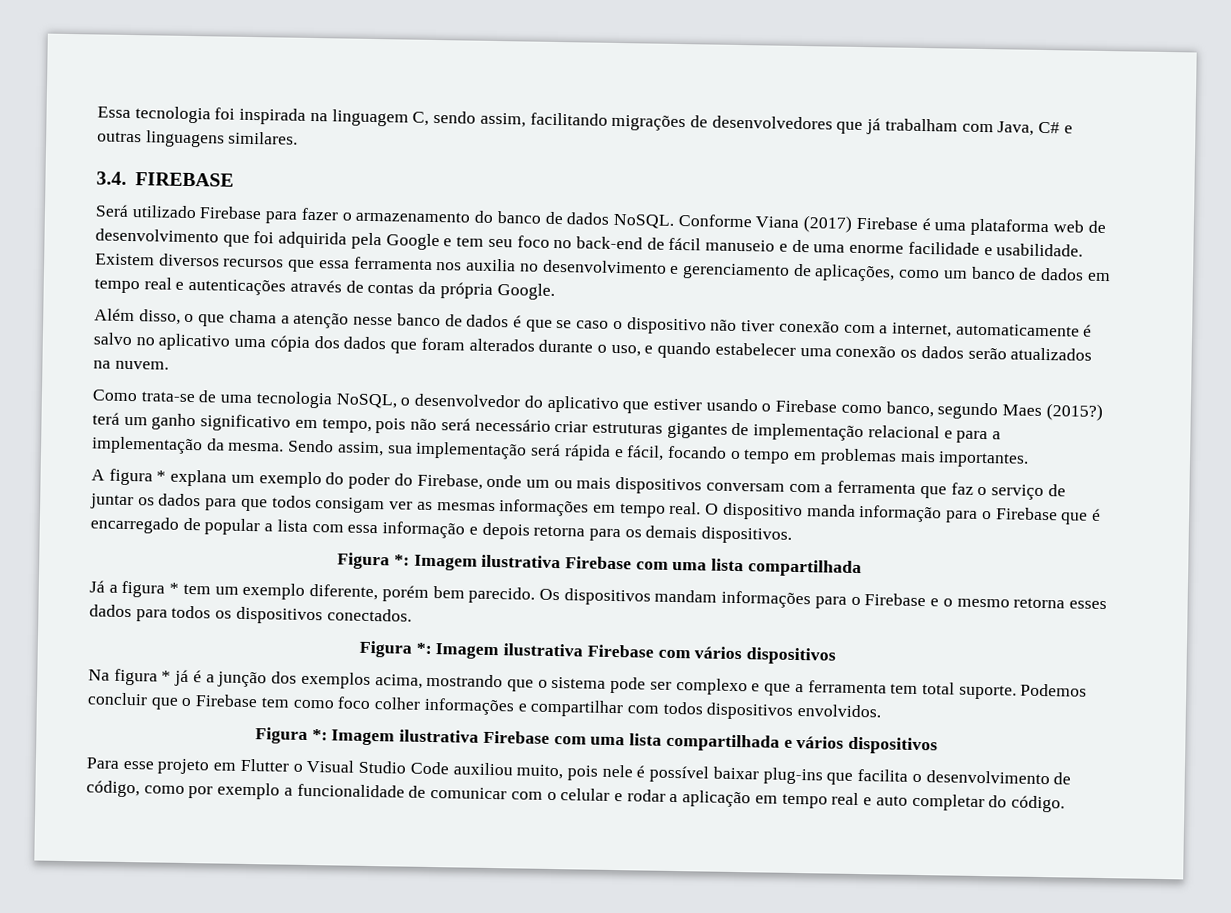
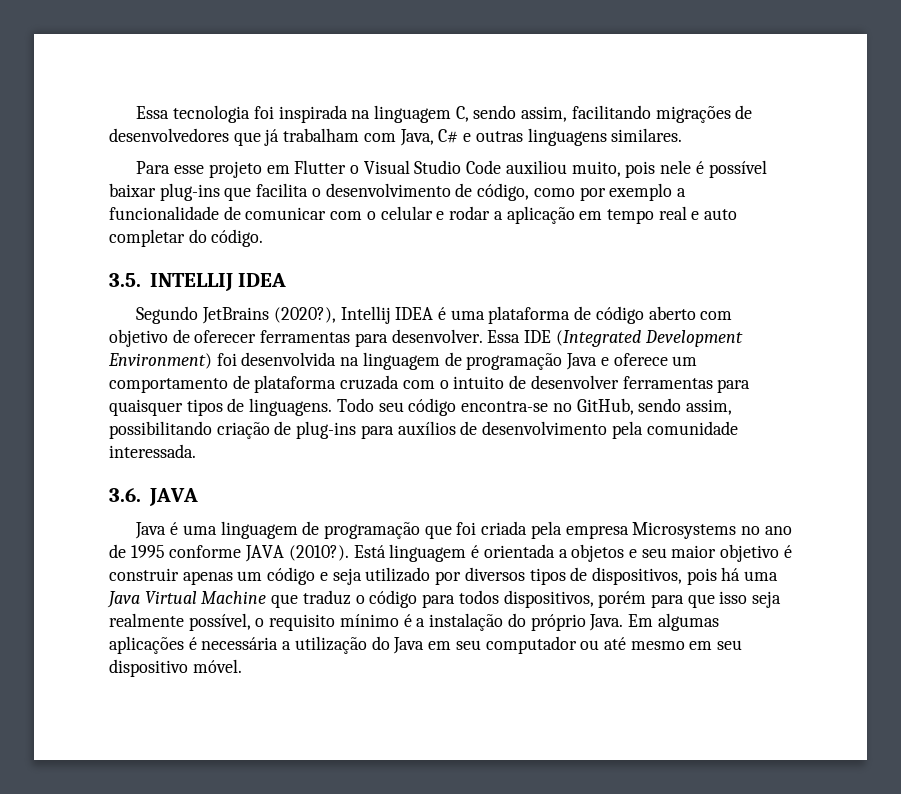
- 3.4. FIREBASE
- Será utilizado Firebase para fazer o armazenamento do banco de dados NoSQL. Conforme Viana (2017) Firebase é uma plataforma web de desenvolvimento que foi adquirida pela Google e tem seu foco no back-end de fácil manuseio e de uma enorme facilidade e usabilidade. Existem diversos recursos que essa ferramenta nos auxilia no desenvolvimento e gerenciamento de aplicações, como um banco de dados em tempo real e autenticações através de contas da própria Google.
- Além disso, o que chama a atenção nesse banco de dados é que se caso o dispositivo não tiver conexão com a internet, automaticamente é salvo no aplicativo uma cópia dos dados que foram alterados durante o uso, e quando estabelecer uma conexão os dados serão atualizados na nuvem.
- Como trata-se de uma tecnologia NoSQL, o desenvolvedor do aplicativo que estiver usando o Firebase como banco, segundo Maes (2015?) terá um ganho significativo em tempo, pois não será necessário criar estruturas gigantes de implementação relacional e para a implementação da mesma. Sendo assim, sua implementação será rápida e fácil, focando o tempo em problemas mais importantes.
- A figura * explana um exemplo do poder do Firebase, onde um ou mais dispositivos conversam com a ferramenta que faz o serviço de juntar os dados para que todos consigam ver as mesmas informações em tempo real. O dispositivo manda informação para o Firebase que é encarregado de popular a lista com essa informação e depois retorna para os demais dispositivos.
- Figura *: Imagem ilustrativa Firebase com uma lista compartilhada
- Já a figura * tem um exemplo diferente, porém bem parecido. Os dispositivos mandam informações para o Firebase e o mesmo retorna esses dados para todos os dispositivos conectados.
- Figura *: Imagem ilustrativa Firebase com vários dispositivos
- Na figura * já é a junção dos exemplos acima, mostrando que o sistema pode ser complexo e que a ferramenta tem total suporte. Podemos concluir que o Firebase tem como foco colher informações e compartilhar com todos dispositivos envolvidos.
- Figura *: Imagem ilustrativa Firebase com uma lista compartilhada e vários dispositivos
+ 3.5. INTELLIJ IDEA
+ Segundo JetBrains (2020?), Intellij IDEA é uma plataforma de código aberto com objetivo de oferecer ferramentas para desenvolver. Essa IDE (Integrated Development Environment) foi desenvolvida na linguagem de programação Java e oferece um comportamento de plataforma cruzada com o intuito de desenvolver ferramentas para quaisquer tipos de linguagens. Todo seu código encontra-se no GitHub, sendo assim, possibilitando criação de plug-ins para auxílios de desenvolvimento pela comunidade interessada.
+ 3.6. JAVA
+ Java é uma linguagem de programação que foi criada pela empresa Microsystems no ano de 1995 conforme JAVA (2010?). Está linguagem é orientada a objetos e seu maior objetivo é construir apenas um código e seja utilizado por diversos tipos de dispositivos, pois há uma Java Virtual Machine que traduz o código para todos dispositivos, porém para que isso seja realmente possível, o requisito mínimo é a instalação do próprio Java. Em algumas aplicações é necessária a utilização do Java em seu computador ou até mesmo em seu dispositivo móvel.

